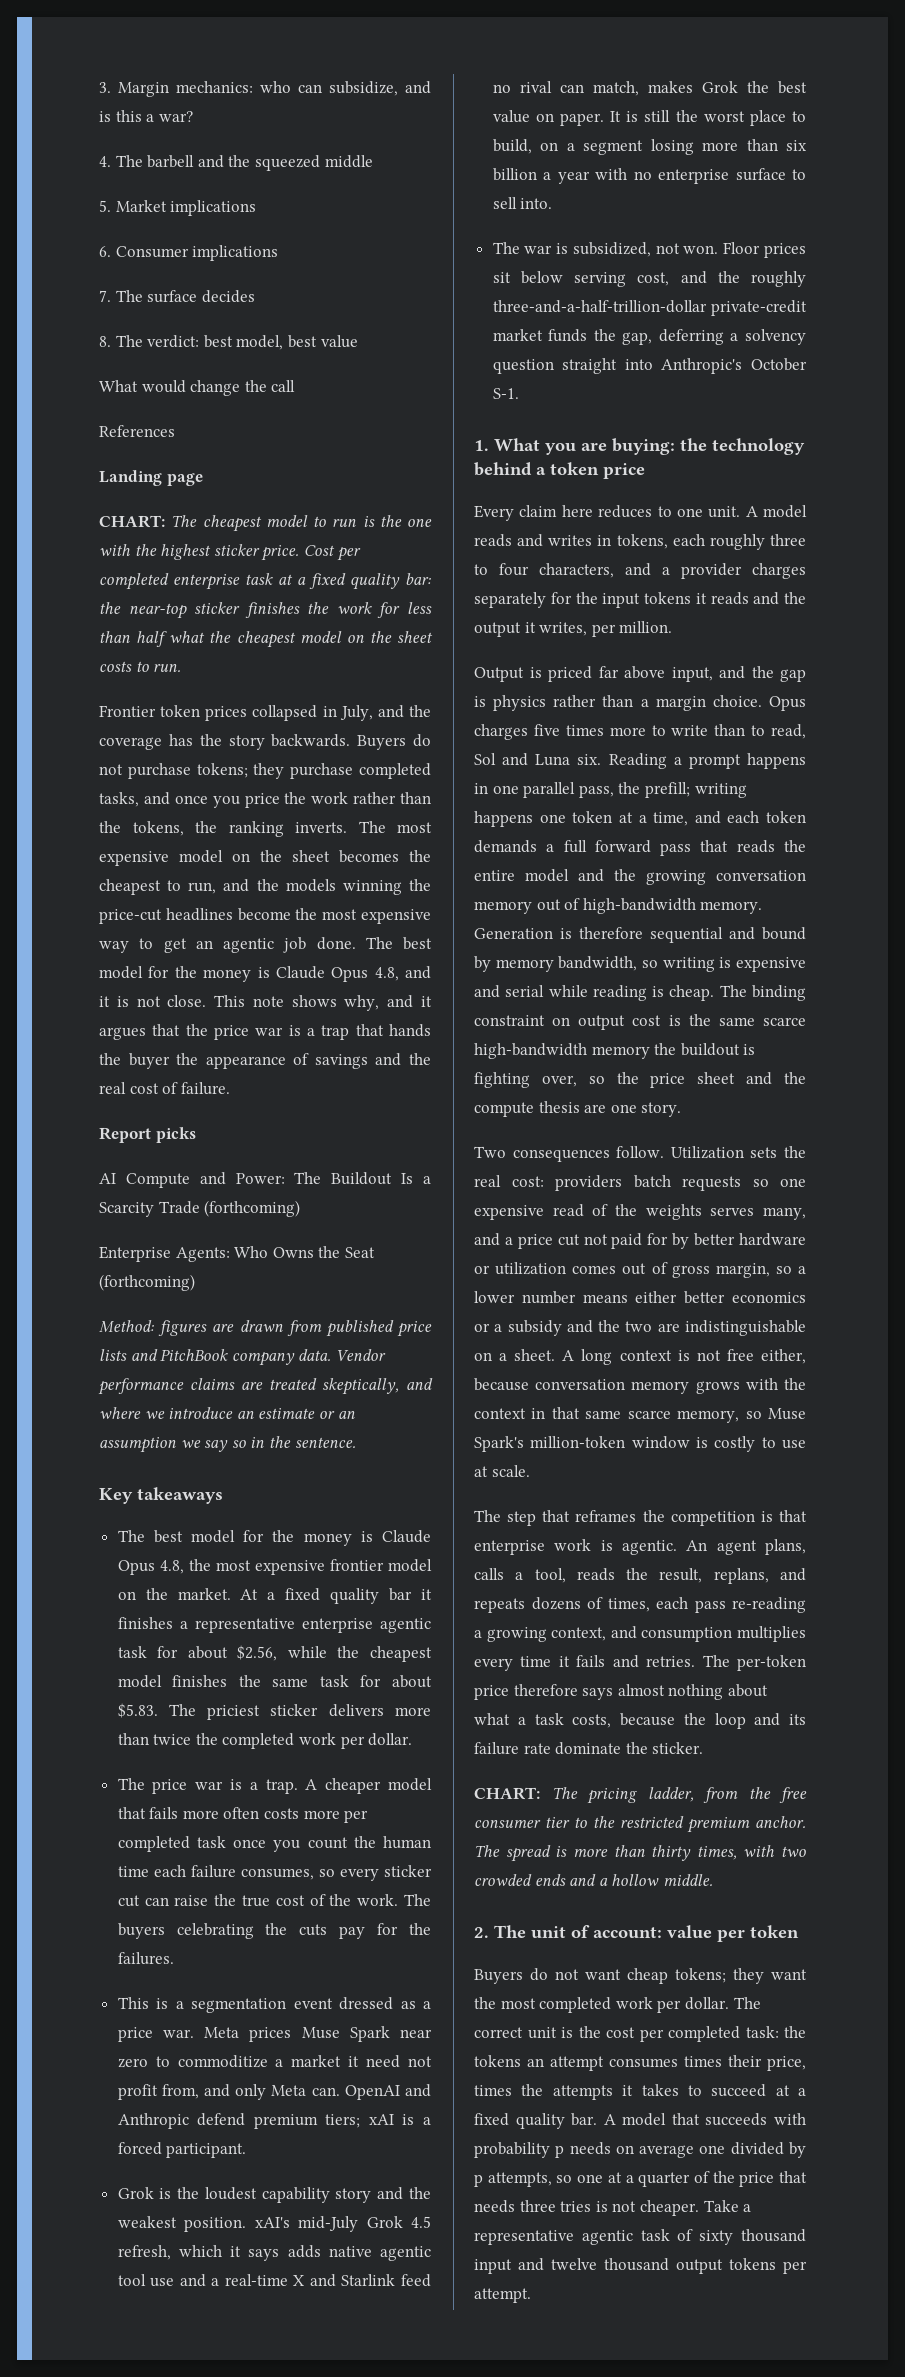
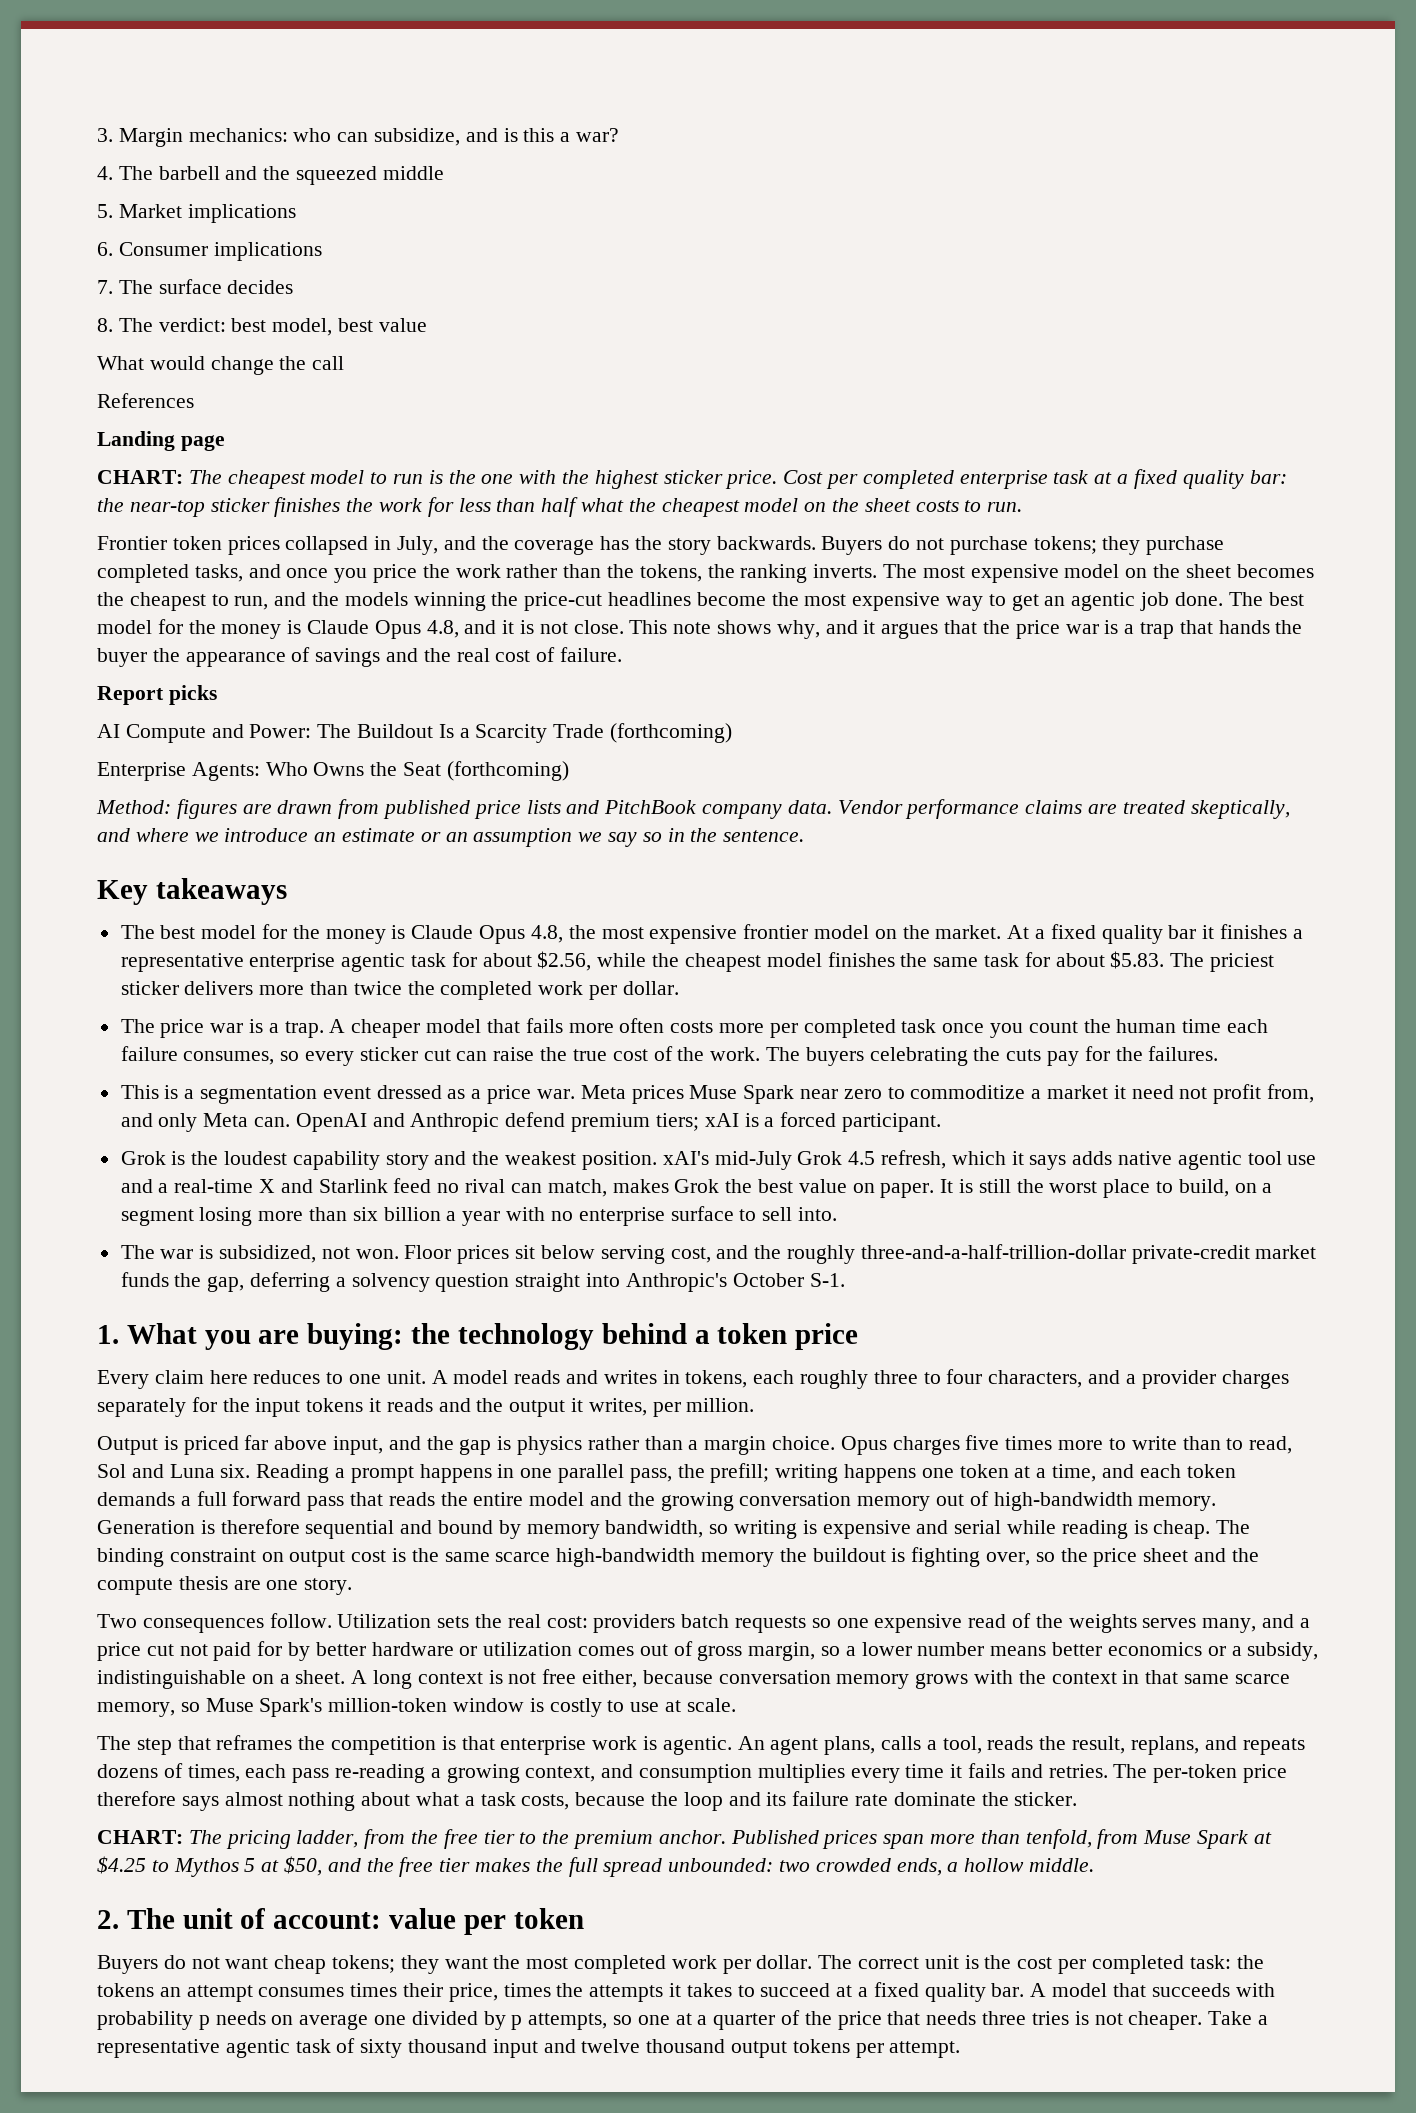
- Utilization sets the real cost: providers batch requests so one expensive read of the weights serves many, and a price cut not paid for by better hardware or utilization comes out of gross margin, so a lower number means either better economics or a subsidy and the two are indistinguishable on a sheet.
+ Utilization sets the real cost: providers batch requests so one expensive read of the weights serves many, and a price cut not paid for by better hardware or utilization comes out of gross margin, so a lower number means better economics or a subsidy, indistinguishable on a sheet.
- CHART: The pricing ladder, from the free consumer tier to the restricted premium anchor.
+ CHART: The pricing ladder, from the free tier to the premium anchor.
- The spread is more than thirty times, with two crowded ends and a hollow middle.
+ Published prices span more than tenfold, from Muse Spark at $4.25 to Mythos 5 at $50, and the free tier makes the full spread unbounded: two crowded ends, a hollow middle.

